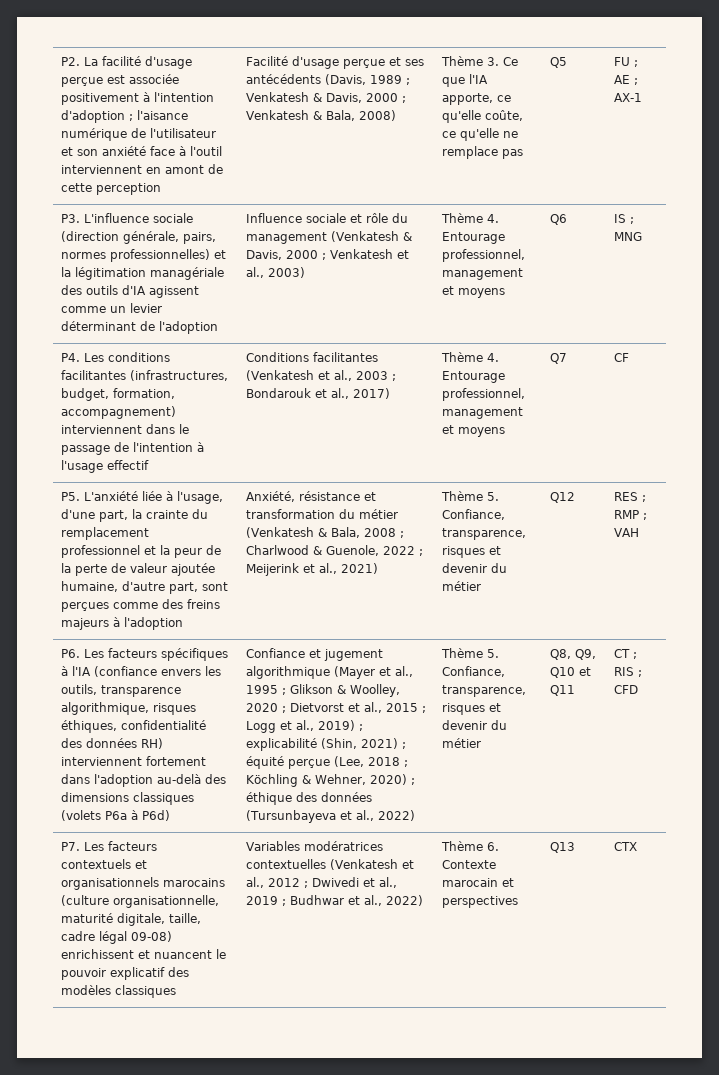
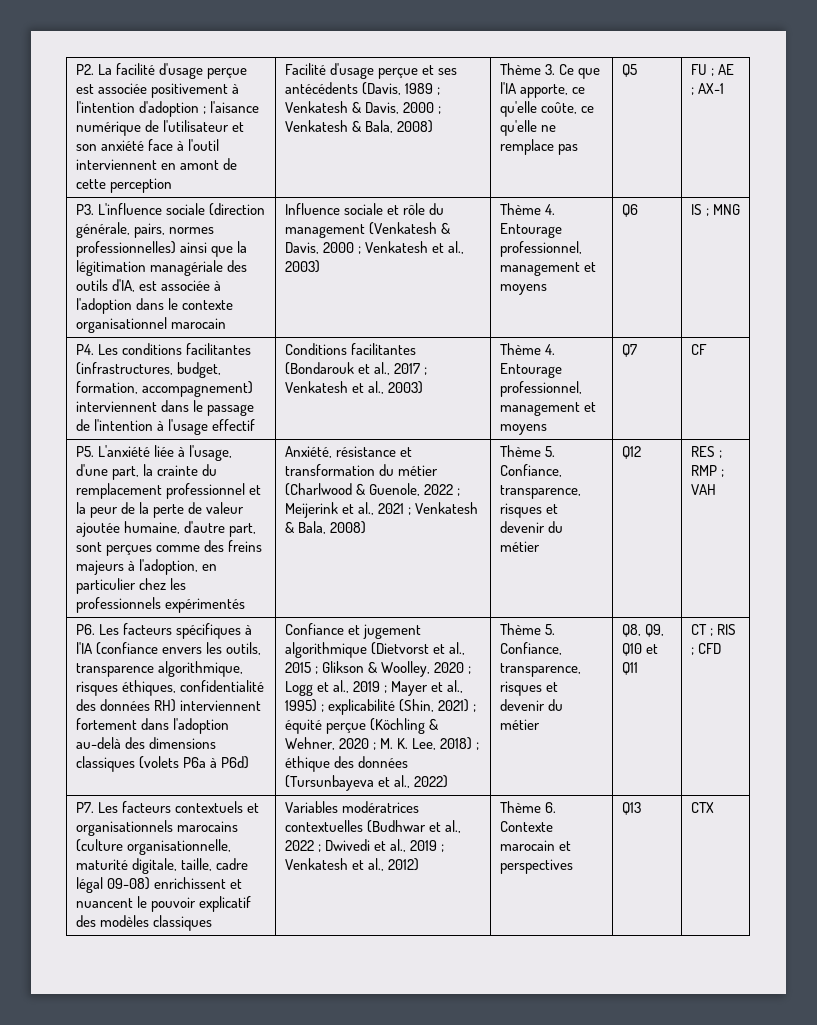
- P3. L'influence sociale (direction générale, pairs, normes professionnelles) et la légitimation managériale des outils d'IA agissent comme un levier déterminant de l'adoption
+ P3. L'influence sociale (direction générale, pairs, normes professionnelles) ainsi que la légitimation managériale des outils d'IA, est associée à l'adoption dans le contexte organisationnel marocain
- P4. Les conditions facilitantes (infrastructures, budget, formation, accompagnement) interviennent dans le passage de l'intention à l'usage effectif | Conditions facilitantes (Venkatesh et al., 2003 ; Bondarouk et al., 2017) | Thème 4. Entourage professionnel, management et moyens | Q7 | CF
+ P4. Les conditions facilitantes (infrastructures, budget, formation, accompagnement) interviennent dans le passage de l'intention à l'usage effectif | Conditions facilitantes (Bondarouk et al., 2017 ; Venkatesh et al., 2003) | Thème 4. Entourage professionnel, management et moyens | Q7 | CF
- P5. L'anxiété liée à l'usage, d'une part, la crainte du remplacement professionnel et la peur de la perte de valeur ajoutée humaine, d'autre part, sont perçues comme des freins majeurs à l'adoption
+ P5. L'anxiété liée à l'usage, d'une part, la crainte du remplacement professionnel et la peur de la perte de valeur ajoutée humaine, d'autre part, sont perçues comme des freins majeurs à l'adoption, en particulier chez les professionnels expérimentés
- Anxiété, résistance et transformation du métier (Venkatesh & Bala, 2008 ; Charlwood & Guenole, 2022 ; Meijerink et al., 2021)
+ Anxiété, résistance et transformation du métier (Charlwood & Guenole, 2022 ; Meijerink et al., 2021 ; Venkatesh & Bala, 2008)
- Confiance et jugement algorithmique (Mayer et al., 1995 ; Glikson & Woolley, 2020 ; Dietvorst et al., 2015 ; Logg et al., 2019) ; explicabilité (Shin, 2021) ; équité perçue (Lee, 2018 ; Köchling & Wehner, 2020) ; éthique des données (Tursunbayeva et al., 2022)
+ Confiance et jugement algorithmique (Dietvorst et al., 2015 ; Glikson & Woolley, 2020 ; Logg et al., 2019 ; Mayer et al., 1995) ; explicabilité (Shin, 2021) ; équité perçue (Köchling & Wehner, 2020 ; M. K. Lee, 2018) ; éthique des données (Tursunbayeva et al., 2022)
- Variables modératrices contextuelles (Venkatesh et al., 2012 ; Dwivedi et al., 2019 ; Budhwar et al., 2022)
+ Variables modératrices contextuelles (Budhwar et al., 2022 ; Dwivedi et al., 2019 ; Venkatesh et al., 2012)

